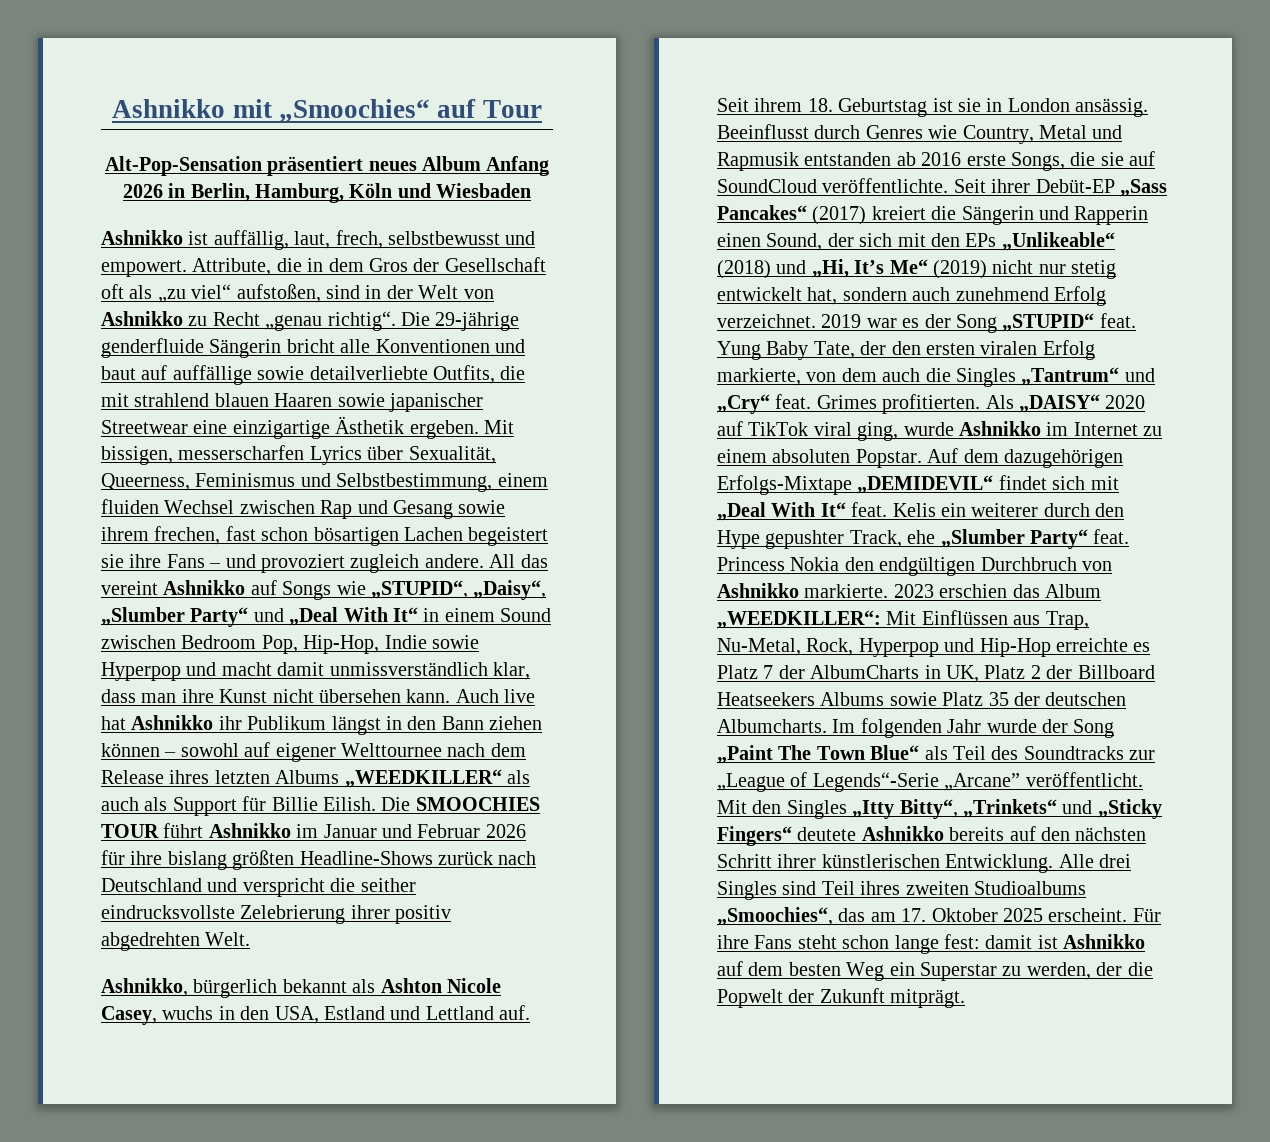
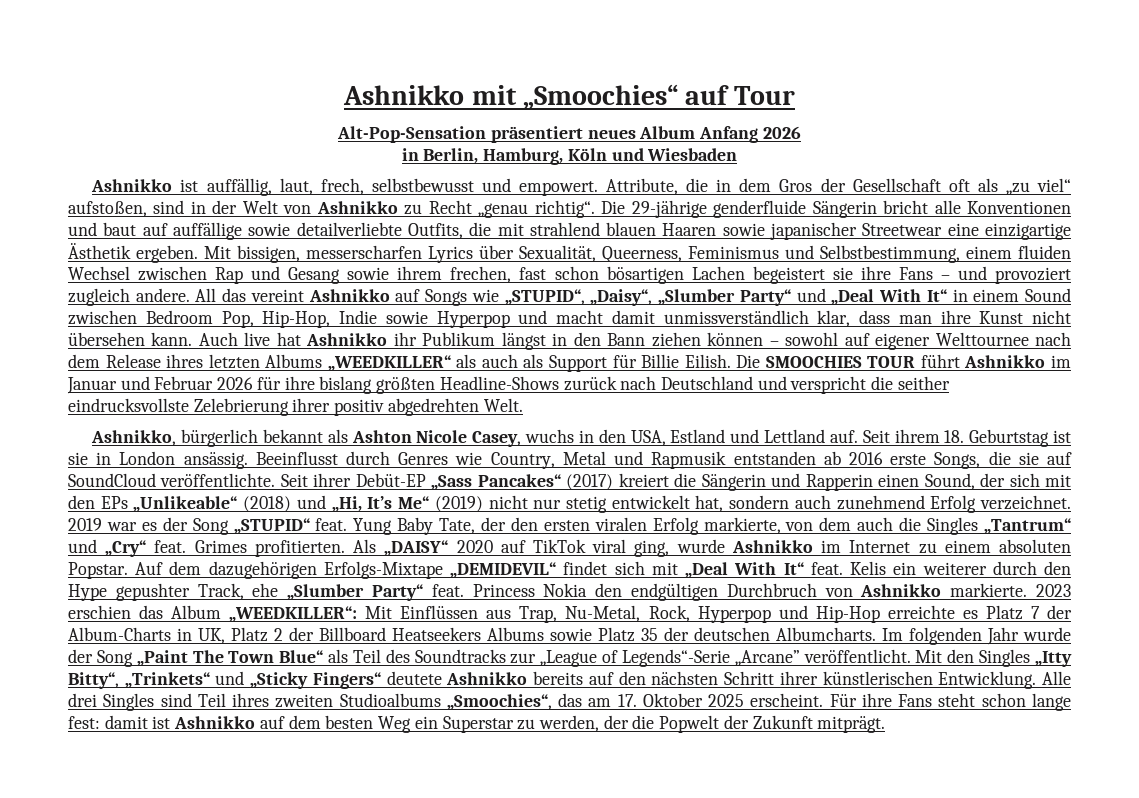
- Alt-Pop-Sensation präsentiert neues Album Anfang 2026 in Berlin, Hamburg, Köln und Wiesbaden
+ Alt-Pop-Sensation präsentiert neues Album Anfang 2026
+ in Berlin, Hamburg, Köln und Wiesbaden
- 2023 erschien das Album „WEEDKILLER“: Mit Einflüssen aus Trap, Nu-Metal, Rock, Hyperpop und Hip-Hop erreichte es Platz 7 der AlbumCharts in UK, Platz 2 der Billboard Heatseekers Albums sowie Platz 35 der deutschen Albumcharts.
+ 2023 erschien das Album „WEEDKILLER“: Mit Einflüssen aus Trap, Nu-Metal, Rock, Hyperpop und Hip-Hop erreichte es Platz 7 der Album-Charts in UK, Platz 2 der Billboard Heatseekers Albums sowie Platz 35 der deutschen Albumcharts.

